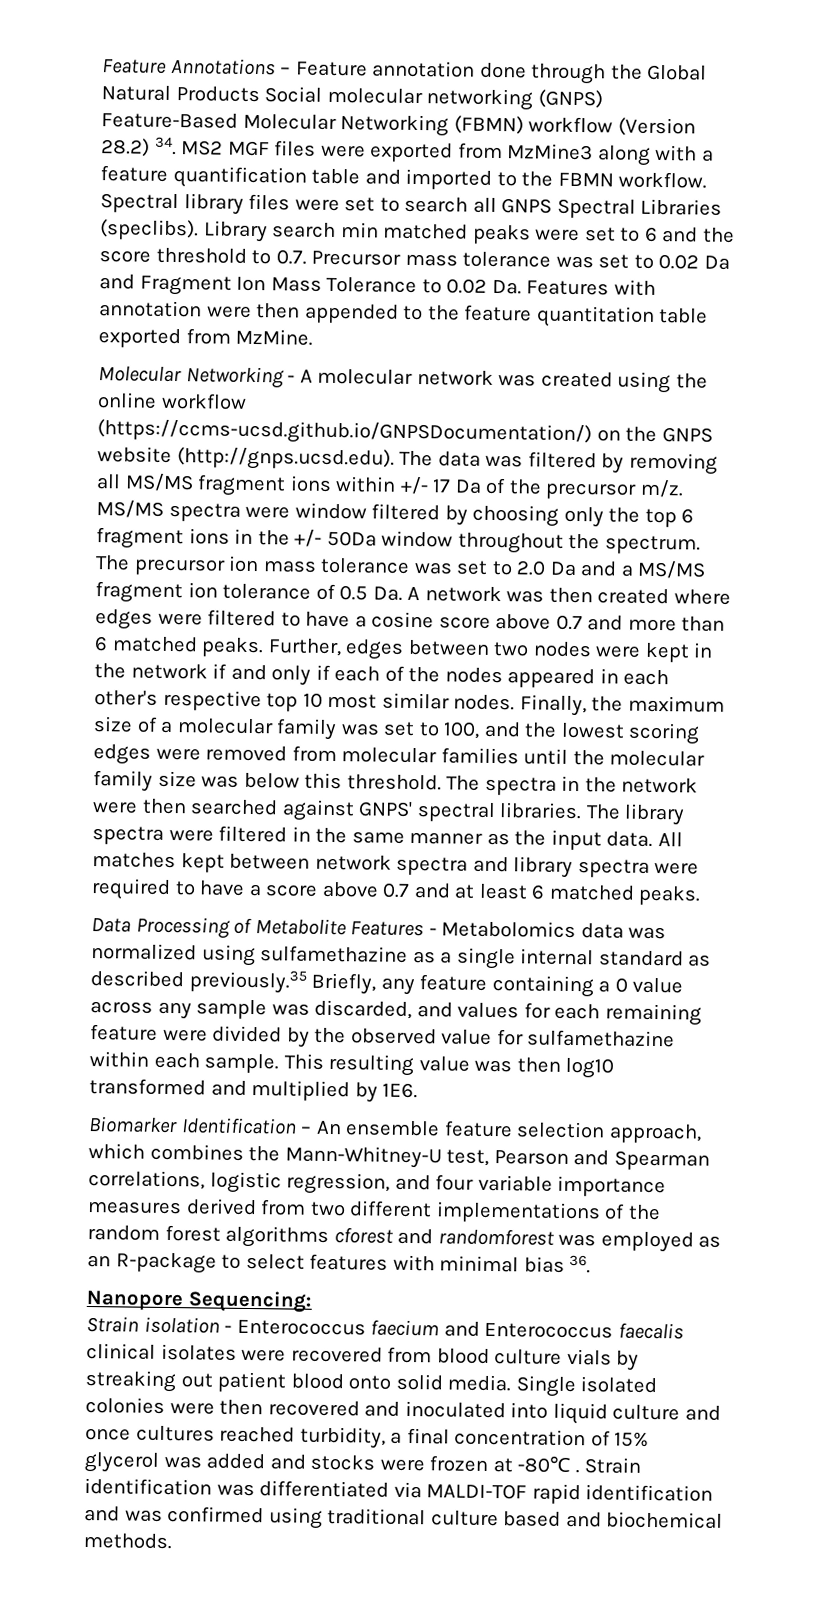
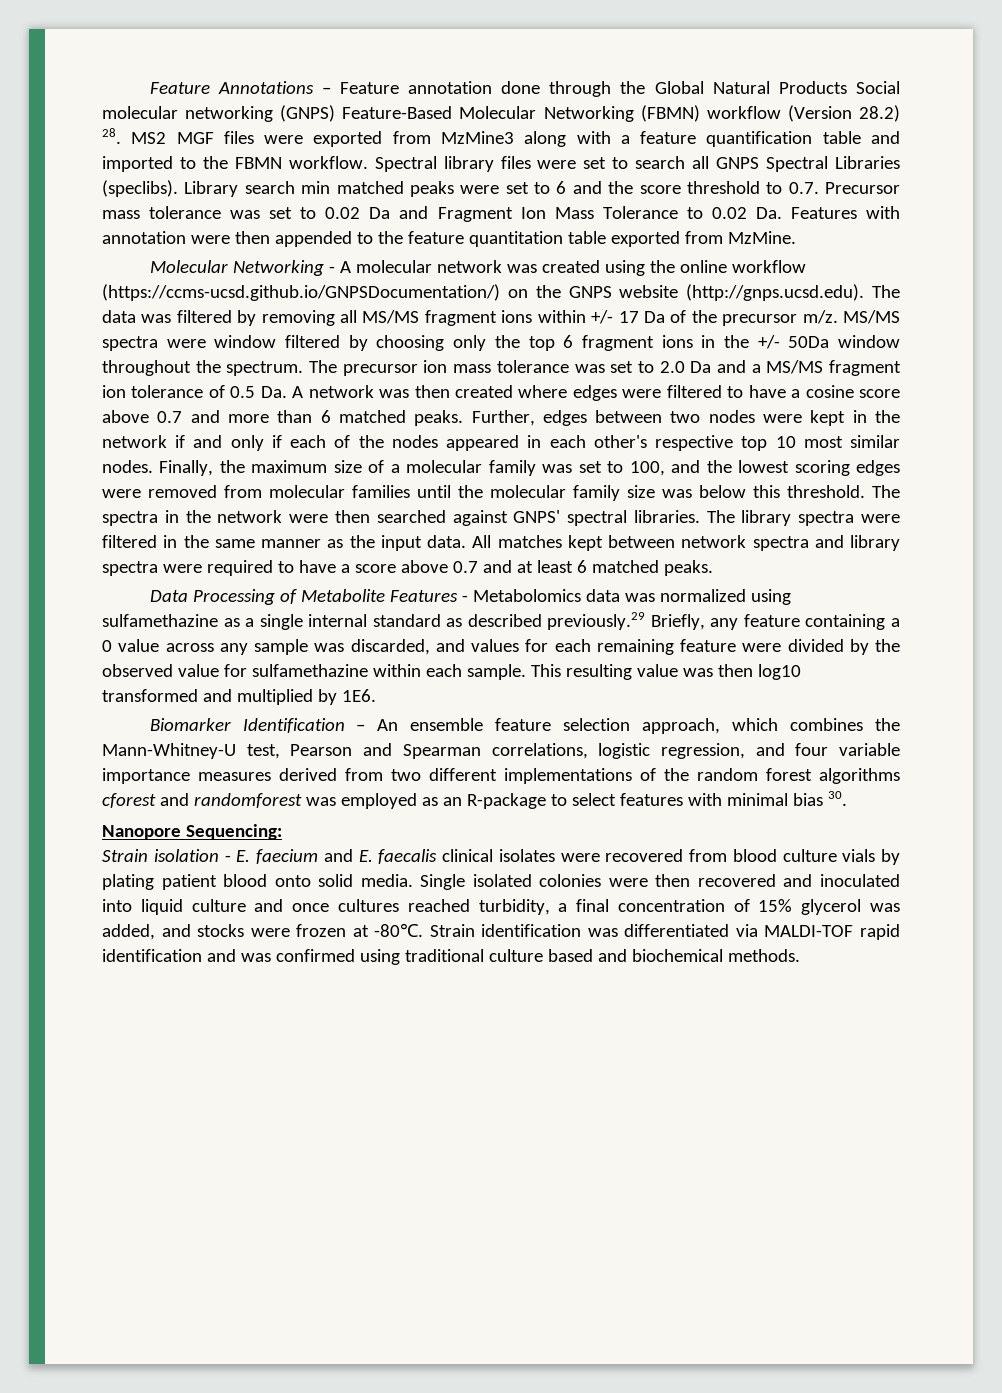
- Feature Annotations – Feature annotation done through the Global Natural Products Social molecular networking (GNPS) Feature-Based Molecular Networking (FBMN) workflow (Version 28.2) 34. MS2 MGF files were exported from MzMine3 along with a feature quantification table and imported to the FBMN workflow.
+ Feature Annotations – Feature annotation done through the Global Natural Products Social molecular networking (GNPS) Feature-Based Molecular Networking (FBMN) workflow (Version 28.2) 28. MS2 MGF files were exported from MzMine3 along with a feature quantification table and imported to the FBMN workflow.
- Data Processing of Metabolite Features - Metabolomics data was normalized using sulfamethazine as a single internal standard as described previously.35 Briefly, any feature containing a 0 value across any sample was discarded, and values for each remaining feature were divided by the observed value for sulfamethazine within each sample.
+ Data Processing of Metabolite Features - Metabolomics data was normalized using sulfamethazine as a single internal standard as described previously.29 Briefly, any feature containing a 0 value across any sample was discarded, and values for each remaining feature were divided by the observed value for sulfamethazine within each sample.
- Biomarker Identification – An ensemble feature selection approach, which combines the Mann-Whitney-U test, Pearson and Spearman correlations, logistic regression, and four variable importance measures derived from two different implementations of the random forest algorithms cforest and randomforest was employed as an R-package to select features with minimal bias 36.
+ Biomarker Identification – An ensemble feature selection approach, which combines the Mann-Whitney-U test, Pearson and Spearman correlations, logistic regression, and four variable importance measures derived from two different implementations of the random forest algorithms cforest and randomforest was employed as an R-package to select features with minimal bias 30.
- Strain isolation - Enterococcus faecium and Enterococcus faecalis clinical isolates were recovered from blood culture vials by streaking out patient blood onto solid media.
+ Strain isolation - E. faecium and E. faecalis clinical isolates were recovered from blood culture vials by plating patient blood onto solid media.
- Single isolated colonies were then recovered and inoculated into liquid culture and once cultures reached turbidity, a final concentration of 15% glycerol was added and stocks were frozen at -80℃ .
+ Single isolated colonies were then recovered and inoculated into liquid culture and once cultures reached turbidity, a final concentration of 15% glycerol was added, and stocks were frozen at -80℃.

